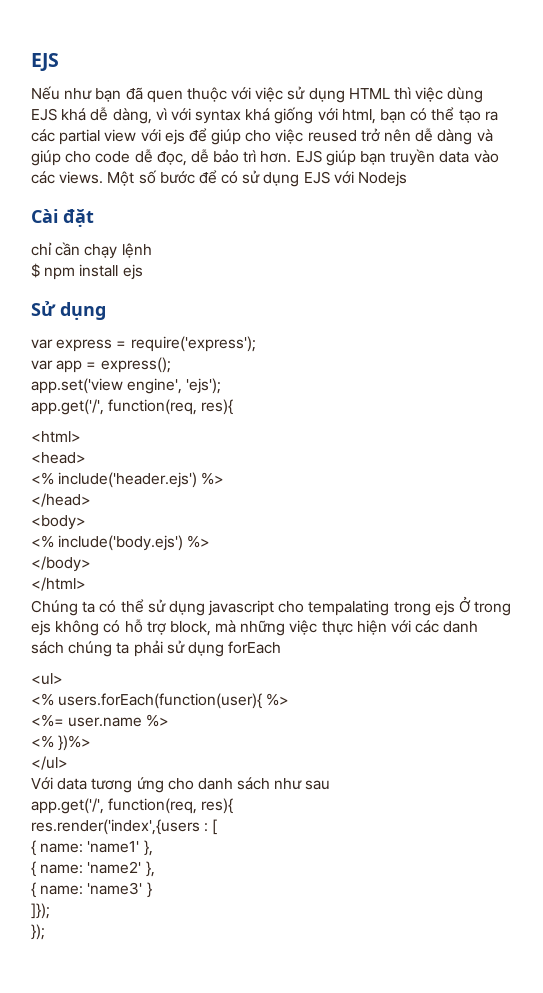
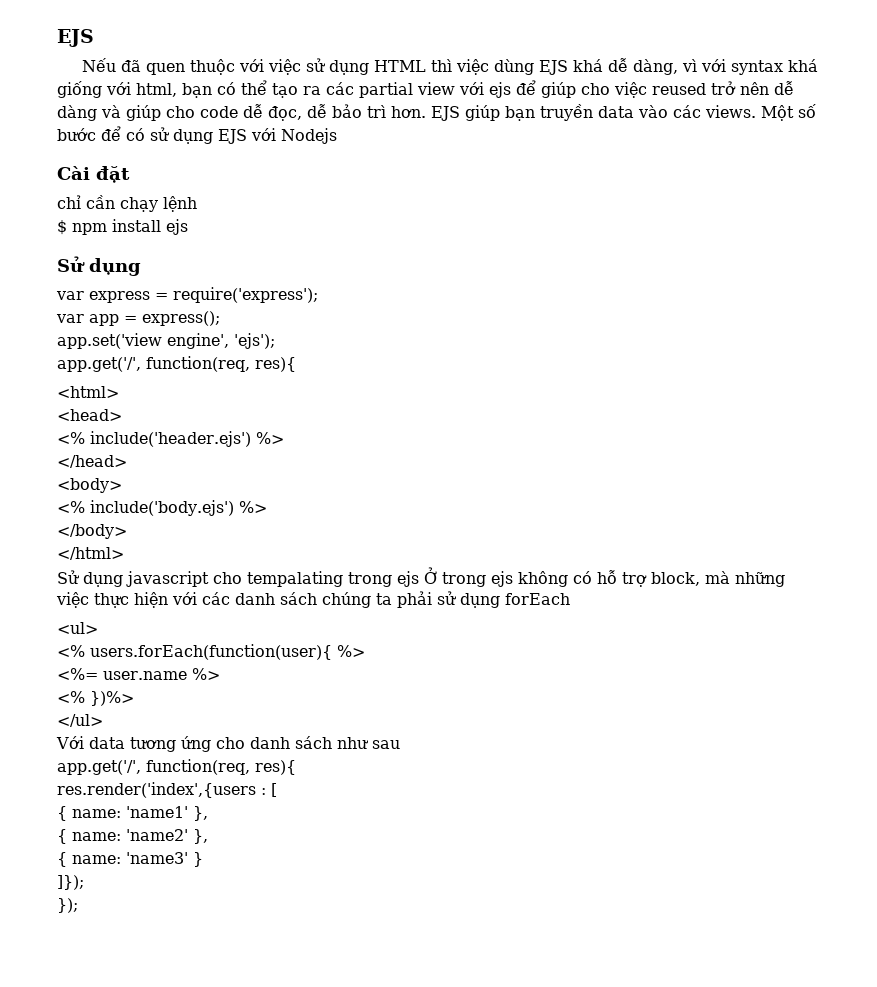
- Nếu như bạn đã quen thuộc với việc sử dụng HTML thì việc dùng EJS khá dễ dàng, vì với syntax khá giống với html, bạn có thể tạo ra các partial view với ejs để giúp cho việc reused trở nên dễ dàng và giúp cho code dễ đọc, dễ bảo trì hơn.
+ Nếu đã quen thuộc với việc sử dụng HTML thì việc dùng EJS khá dễ dàng, vì với syntax khá giống với html, bạn có thể tạo ra các partial view với ejs để giúp cho việc reused trở nên dễ dàng và giúp cho code dễ đọc, dễ bảo trì hơn.
- Chúng ta có thể sử dụng javascript cho tempalating trong ejs Ở trong ejs không có hỗ trợ block, mà những việc thực hiện với các danh sách chúng ta phải sử dụng forEach
+ Sử dụng javascript cho tempalating trong ejs Ở trong ejs không có hỗ trợ block, mà những việc thực hiện với các danh sách chúng ta phải sử dụng forEach

